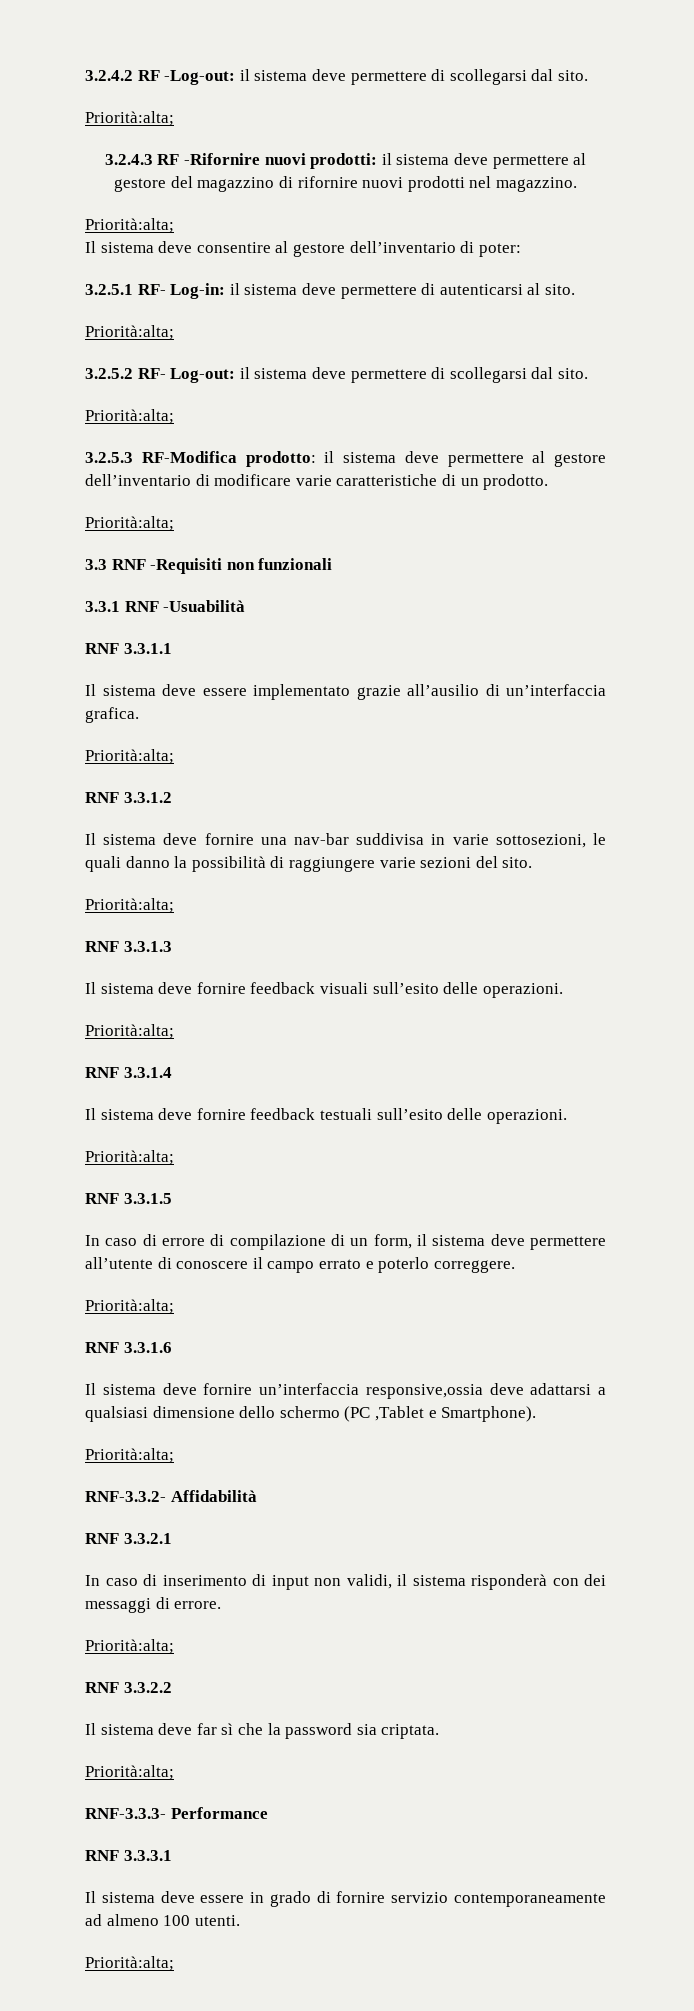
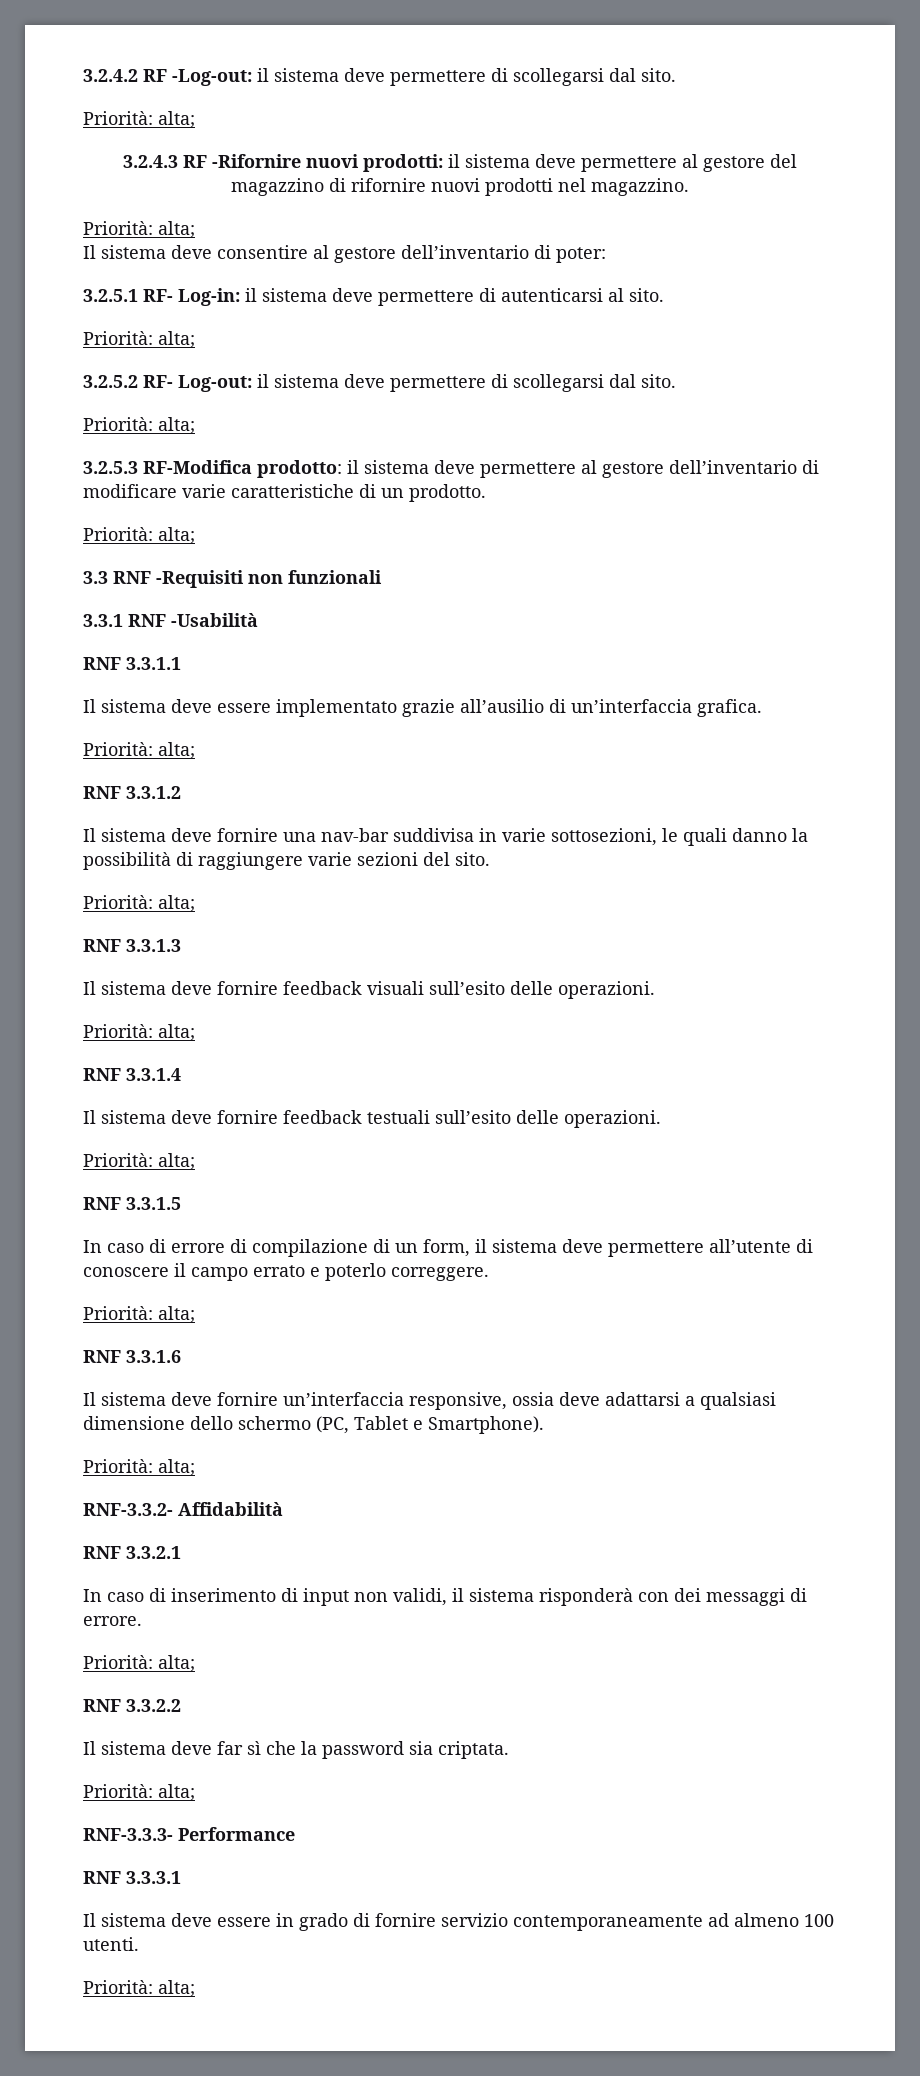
  3.2.4.2 RF -Log-out: il sistema deve permettere di scollegarsi dal sito.
- Priorità:alta;
+ Priorità: alta;
  3.2.4.3 RF -Rifornire nuovi prodotti: il sistema deve permettere al gestore del magazzino di rifornire nuovi prodotti nel magazzino.
- Priorità:alta;
+ Priorità: alta;
  3.2.5.1 RF- Log-in: il sistema deve permettere di autenticarsi al sito.
- Priorità:alta;
+ Priorità: alta;
  3.2.5.2 RF- Log-out: il sistema deve permettere di scollegarsi dal sito.
- Priorità:alta;
+ Priorità: alta;
  3.2.5.3 RF-Modifica prodotto: il sistema deve permettere al gestore dell’inventario di modificare varie caratteristiche di un prodotto.
- Priorità:alta;
+ Priorità: alta;
- 3.3.1 RNF -Usuabilità
+ 3.3.1 RNF -Usabilità
  Il sistema deve essere implementato grazie all’ausilio di un’interfaccia grafica.
- Priorità:alta;
+ Priorità: alta;
  Il sistema deve fornire una nav-bar suddivisa in varie sottosezioni, le quali danno la possibilità di raggiungere varie sezioni del sito.
- Priorità:alta;
+ Priorità: alta;
  Il sistema deve fornire feedback visuali sull’esito delle operazioni.
- Priorità:alta;
+ Priorità: alta;
  Il sistema deve fornire feedback testuali sull’esito delle operazioni.
- Priorità:alta;
+ Priorità: alta;
  In caso di errore di compilazione di un form, il sistema deve permettere all’utente di conoscere il campo errato e poterlo correggere.
- Priorità:alta;
+ Priorità: alta;
- Il sistema deve fornire un’interfaccia responsive,ossia deve adattarsi a qualsiasi dimensione dello schermo (PC ,Tablet e Smartphone).
- Priorità:alta;
+ Il sistema deve fornire un’interfaccia responsive, ossia deve adattarsi a qualsiasi dimensione dello schermo (PC, Tablet e Smartphone).
+ Priorità: alta;
  In caso di inserimento di input non validi, il sistema risponderà con dei messaggi di errore.
- Priorità:alta;
+ Priorità: alta;
  Il sistema deve far sì che la password sia criptata.
- Priorità:alta;
+ Priorità: alta;
  Il sistema deve essere in grado di fornire servizio contemporaneamente ad almeno 100 utenti.
- Priorità:alta;
+ Priorità: alta;

